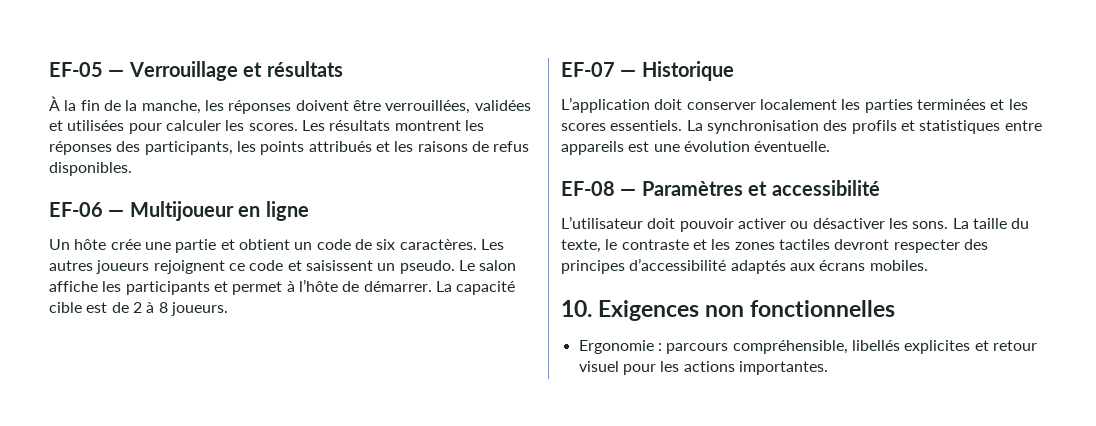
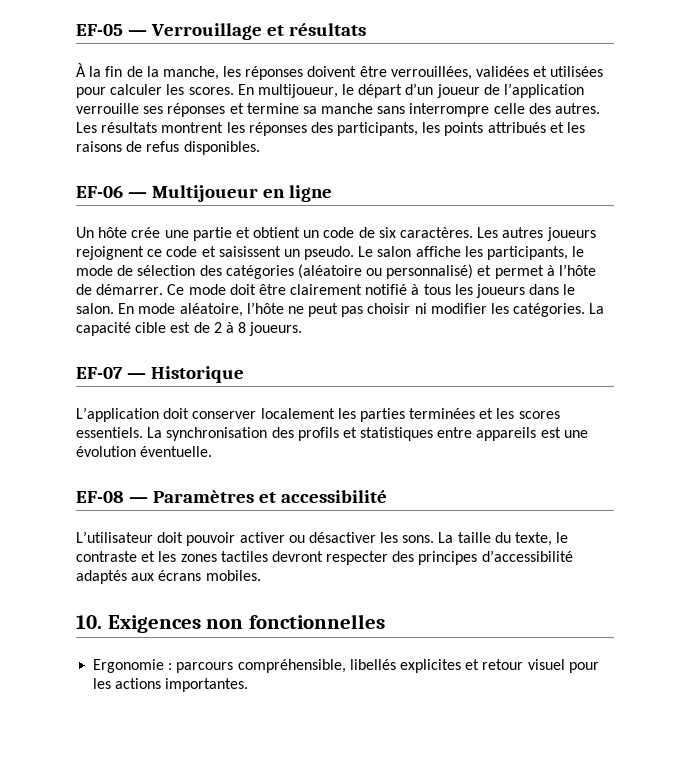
+ En multijoueur, le départ d’un joueur de l’application verrouille ses réponses et termine sa manche sans interrompre celle des autres.
- Le salon affiche les participants et permet à l’hôte de démarrer.
+ Le salon affiche les participants, le mode de sélection des catégories (aléatoire ou personnalisé) et permet à l’hôte de démarrer.
+ Ce mode doit être clairement notifié à tous les joueurs dans le salon. En mode aléatoire, l’hôte ne peut pas choisir ni modifier les catégories.

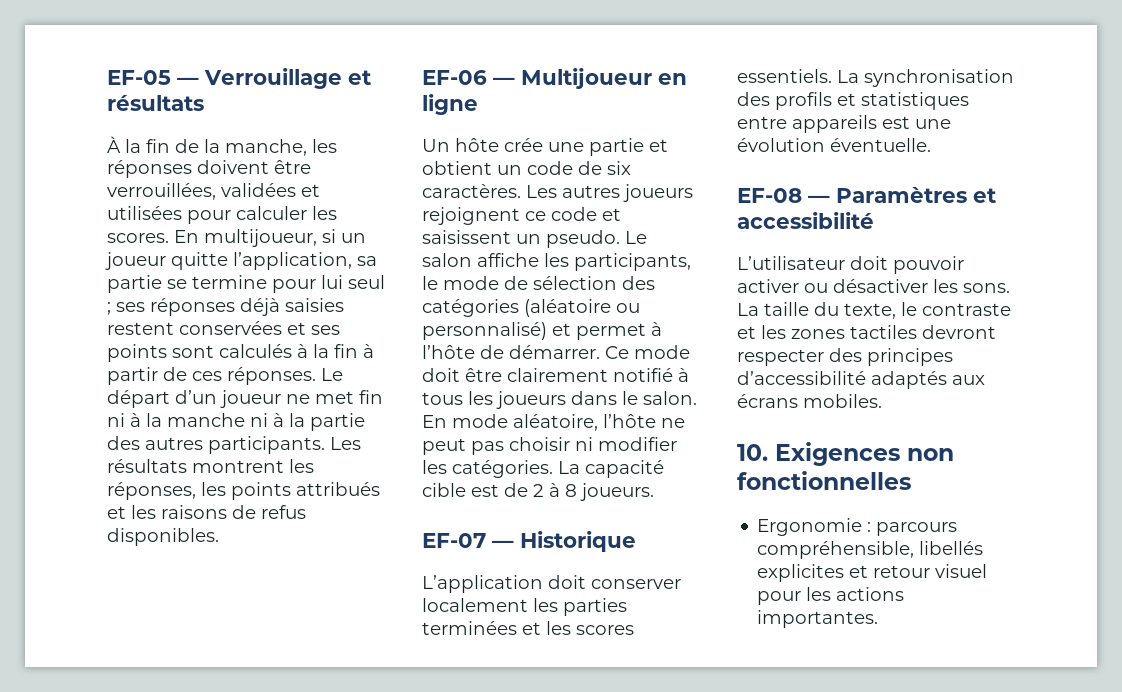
- En multijoueur, le départ d’un joueur de l’application verrouille ses réponses et termine sa manche sans interrompre celle des autres.
+ En multijoueur, si un joueur quitte l’application, sa partie se termine pour lui seul ; ses réponses déjà saisies restent conservées et ses points sont calculés à la fin à partir de ces réponses. Le départ d’un joueur ne met fin ni à la manche ni à la partie des autres participants.
- Les résultats montrent les réponses des participants, les points attribués et les raisons de refus disponibles.
+ Les résultats montrent les réponses, les points attribués et les raisons de refus disponibles.

